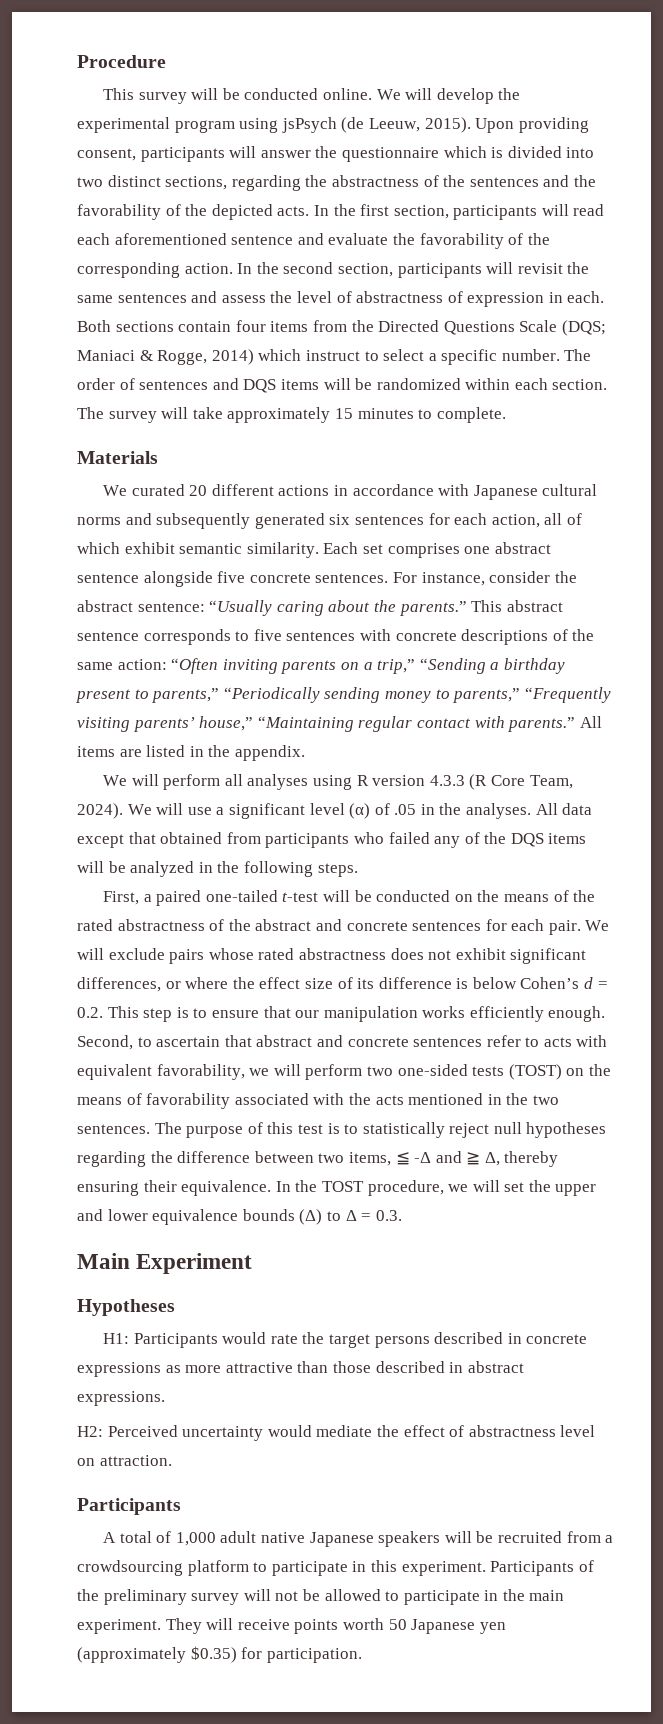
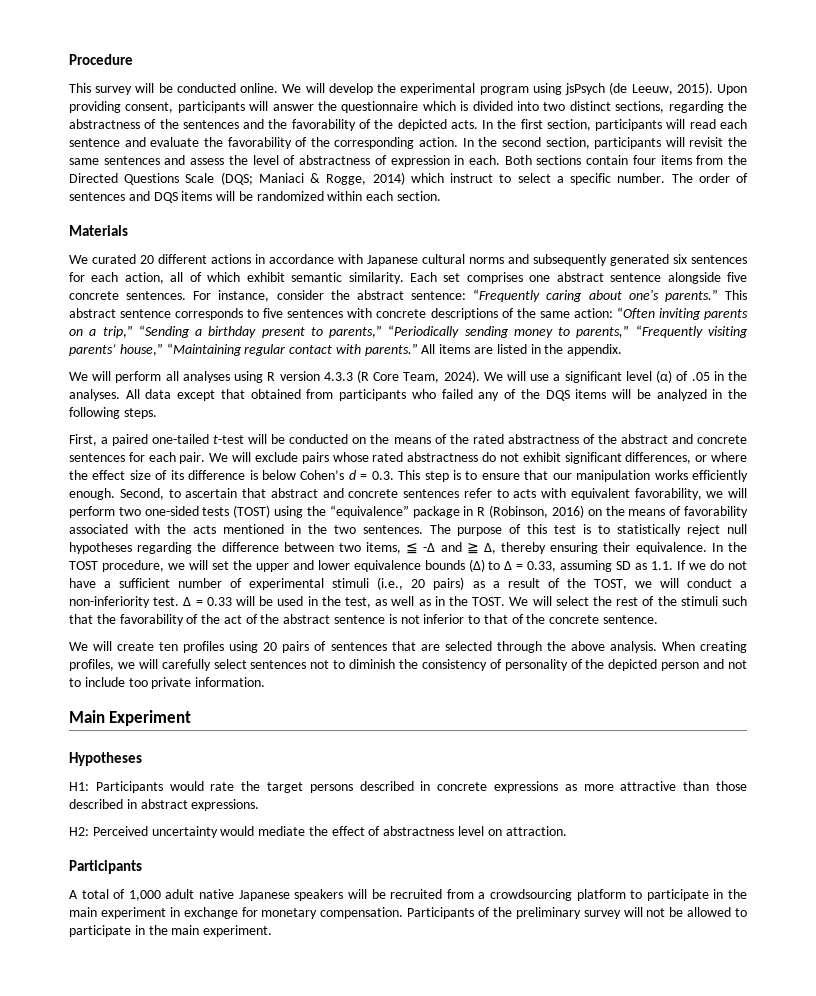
- In the first section, participants will read each aforementioned sentence and evaluate the favorability of the corresponding action.
+ In the first section, participants will read each sentence and evaluate the favorability of the corresponding action.
- The survey will take approximately 15 minutes to complete.
- For instance, consider the abstract sentence: “Usually caring about the parents.”
+ For instance, consider the abstract sentence: “Frequently caring about one's parents.”
- We will exclude pairs whose rated abstractness does not exhibit significant differences, or where the effect size of its difference is below Cohen’s d = 0.2. This step is to ensure that our manipulation works efficiently enough.
+ We will exclude pairs whose rated abstractness do not exhibit significant differences, or where the effect size of its difference is below Cohen’s d = 0.3. This step is to ensure that our manipulation works efficiently enough.
- Second, to ascertain that abstract and concrete sentences refer to acts with equivalent favorability, we will perform two one-sided tests (TOST) on the means of favorability associated with the acts mentioned in the two sentences.
+ Second, to ascertain that abstract and concrete sentences refer to acts with equivalent favorability, we will perform two one-sided tests (TOST) using the “equivalence” package in R (Robinson, 2016) on the means of favorability associated with the acts mentioned in the two sentences.
- In the TOST procedure, we will set the upper and lower equivalence bounds (Δ) to Δ = 0.3.
+ In the TOST procedure, we will set the upper and lower equivalence bounds (Δ) to Δ = 0.33, assuming SD as 1.1. If we do not have a sufficient number of experimental stimuli (i.e., 20 pairs) as a result of the TOST, we will conduct a non-inferiority test. Δ = 0.33 will be used in the test, as well as in the TOST. We will select the rest of the stimuli such that the favorability of the act of the abstract sentence is not inferior to that of the concrete sentence.
+ We will create ten profiles using 20 pairs of sentences that are selected through the above analysis. When creating profiles, we will carefully select sentences not to diminish the consistency of personality of the depicted person and not to include too private information.
- A total of 1,000 adult native Japanese speakers will be recruited from a crowdsourcing platform to participate in this experiment.
+ A total of 1,000 adult native Japanese speakers will be recruited from a crowdsourcing platform to participate in the main experiment in exchange for monetary compensation.
- They will receive points worth 50 Japanese yen (approximately $0.35) for participation.

